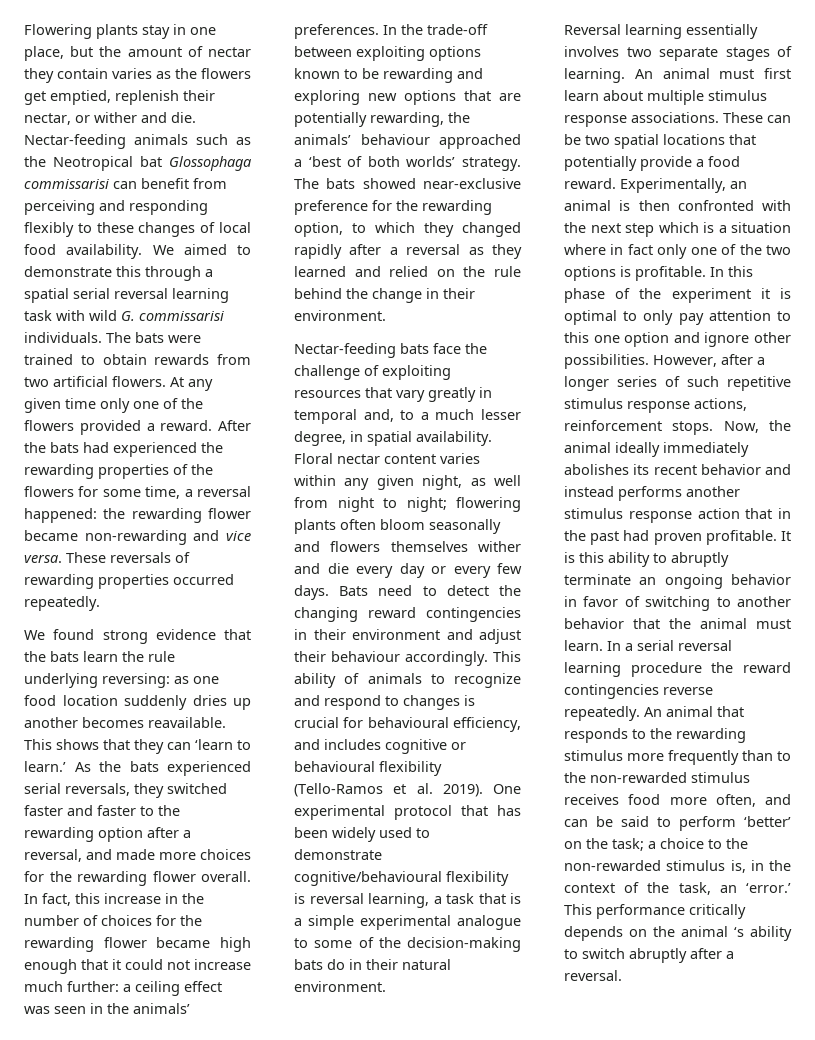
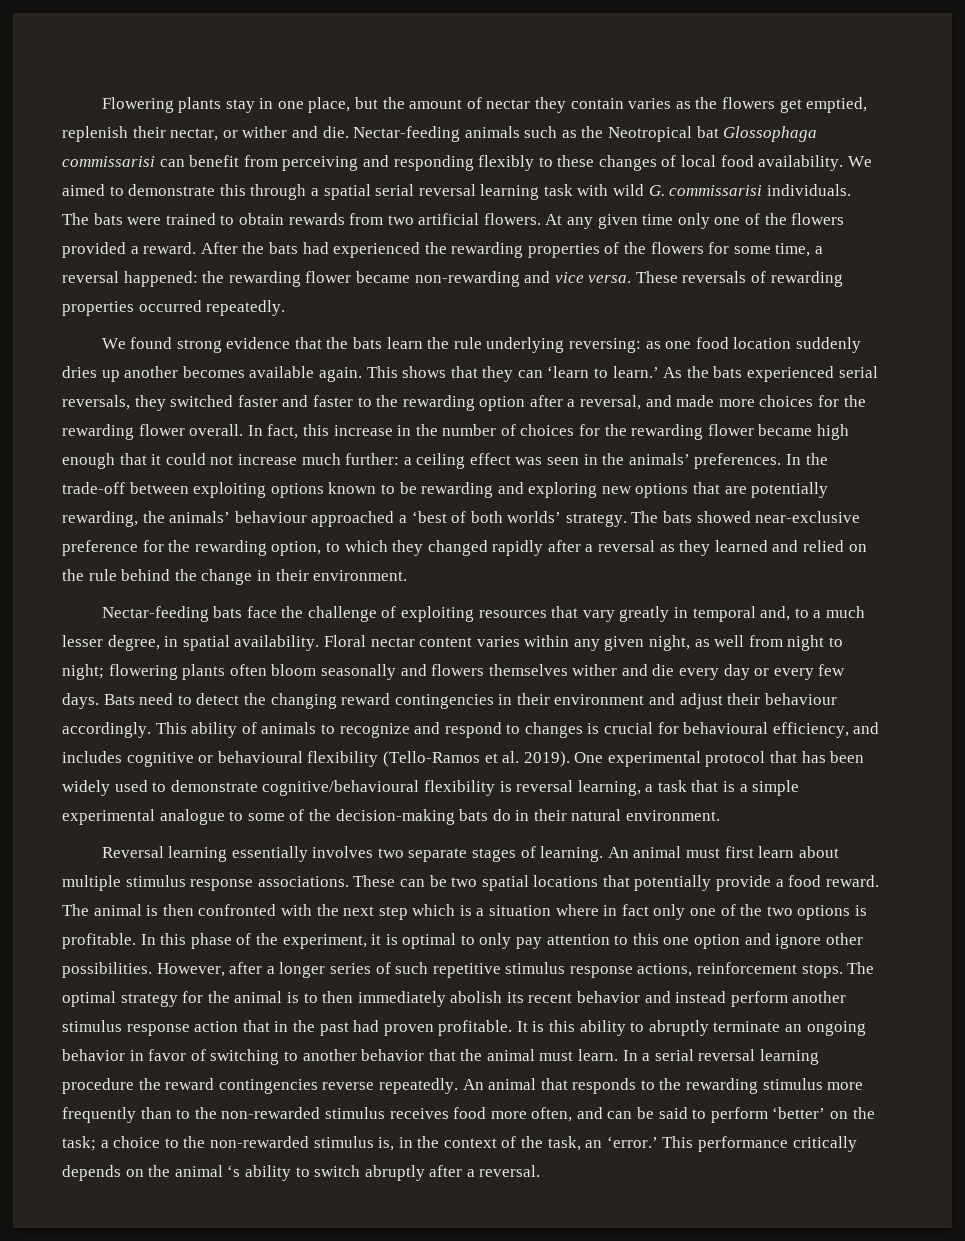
- We found strong evidence that the bats learn the rule underlying reversing: as one food location suddenly dries up another becomes reavailable.
+ We found strong evidence that the bats learn the rule underlying reversing: as one food location suddenly dries up another becomes available again.
- Experimentally, an animal is then confronted with the next step which is a situation where in fact only one of the two options is profitable.
+ The animal is then confronted with the next step which is a situation where in fact only one of the two options is profitable.
- In this phase of the experiment it is optimal to only pay attention to this one option and ignore other possibilities.
+ In this phase of the experiment, it is optimal to only pay attention to this one option and ignore other possibilities.
- Now, the animal ideally immediately abolishes its recent behavior and instead performs another stimulus response action that in the past had proven profitable.
+ The optimal strategy for the animal is to then immediately abolish its recent behavior and instead perform another stimulus response action that in the past had proven profitable.

